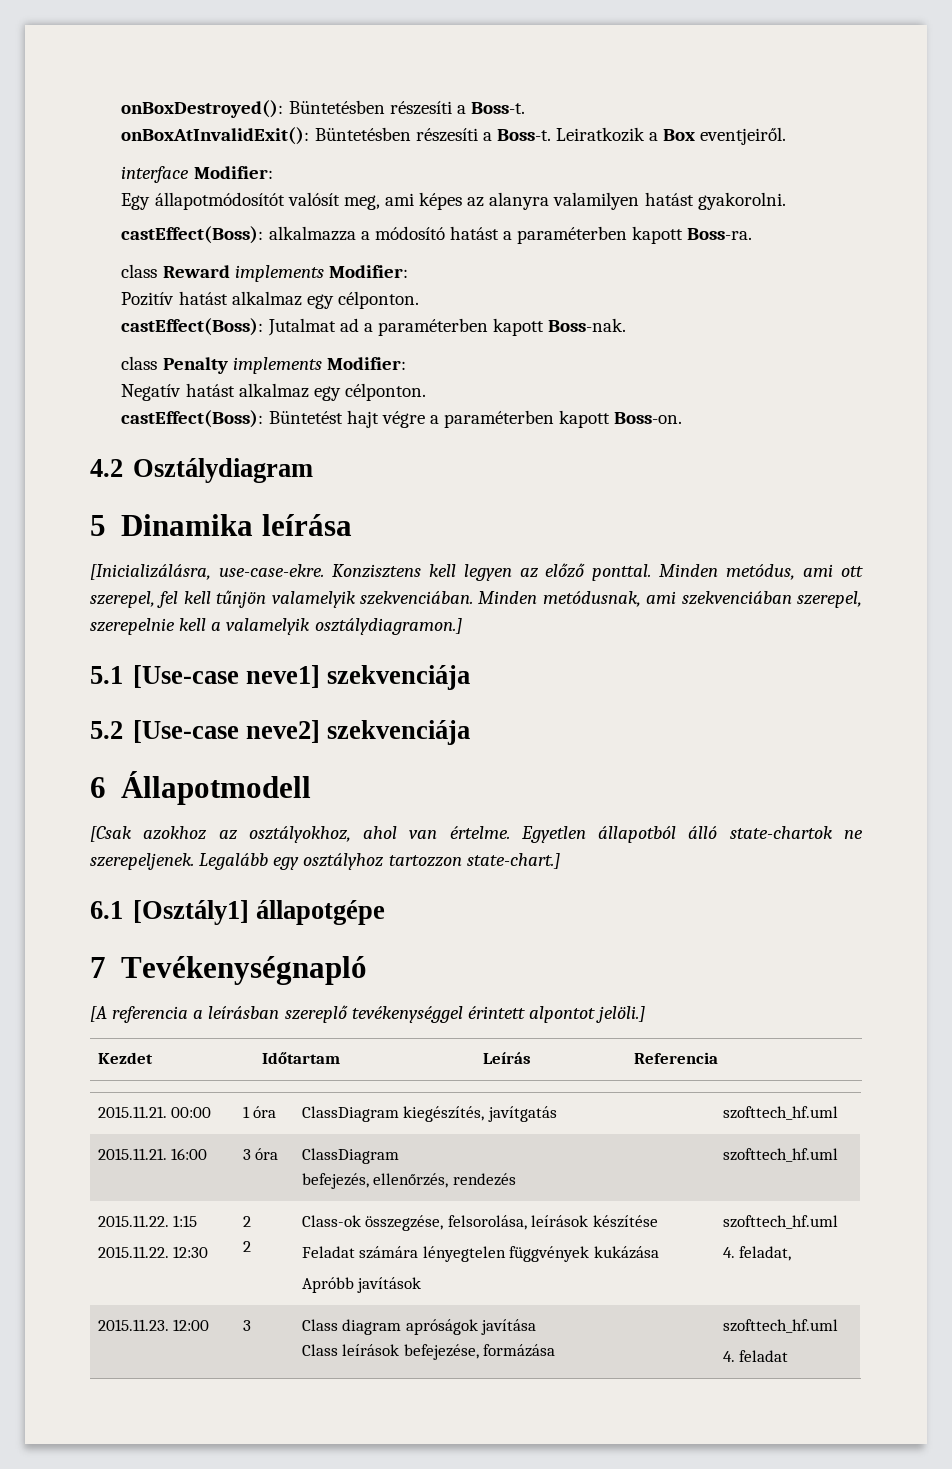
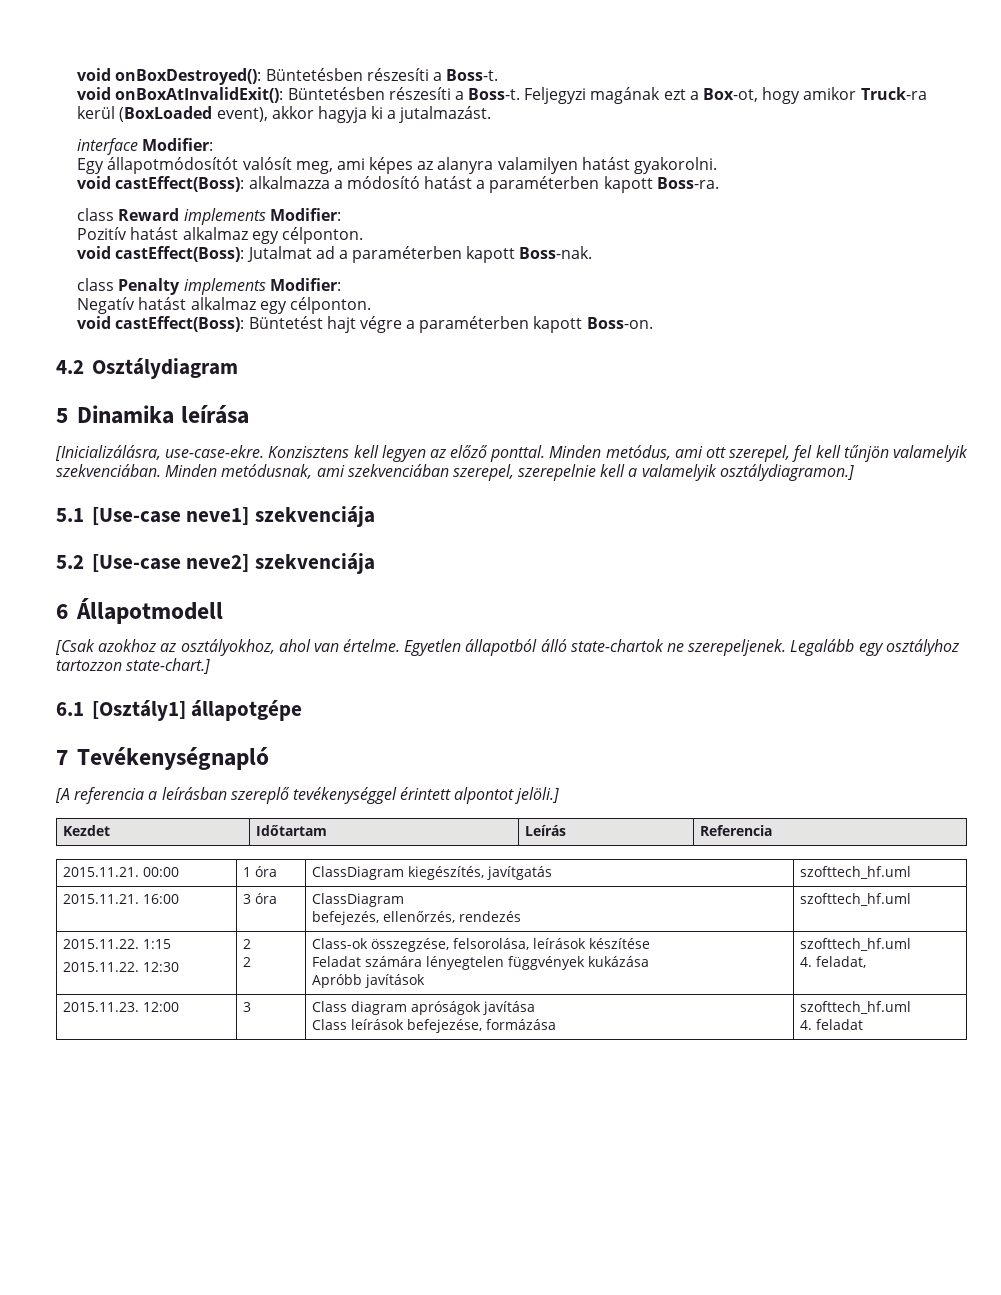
- onBoxDestroyed(): Büntetésben részesíti a Boss-t.
+ void onBoxDestroyed(): Büntetésben részesíti a Boss-t.
- onBoxAtInvalidExit(): Büntetésben részesíti a Boss-t.
+ void onBoxAtInvalidExit(): Büntetésben részesíti a Boss-t.
- Leiratkozik a Box eventjeiről.
+ Feljegyzi magának ezt a Box-ot, hogy amikor Truck-ra kerül (BoxLoaded event), akkor hagyja ki a jutalmazást.
- castEffect(Boss): alkalmazza a módosító hatást a paraméterben kapott Boss-ra.
+ void castEffect(Boss): alkalmazza a módosító hatást a paraméterben kapott Boss-ra.
- castEffect(Boss): Jutalmat ad a paraméterben kapott Boss-nak.
+ void castEffect(Boss): Jutalmat ad a paraméterben kapott Boss-nak.
- castEffect(Boss): Büntetést hajt végre a paraméterben kapott Boss-on.
+ void castEffect(Boss): Büntetést hajt végre a paraméterben kapott Boss-on.

